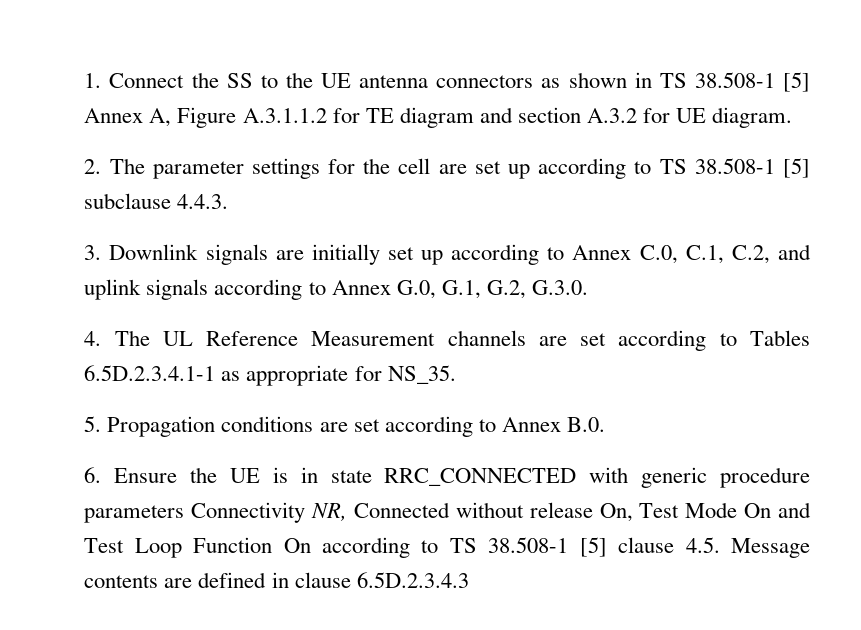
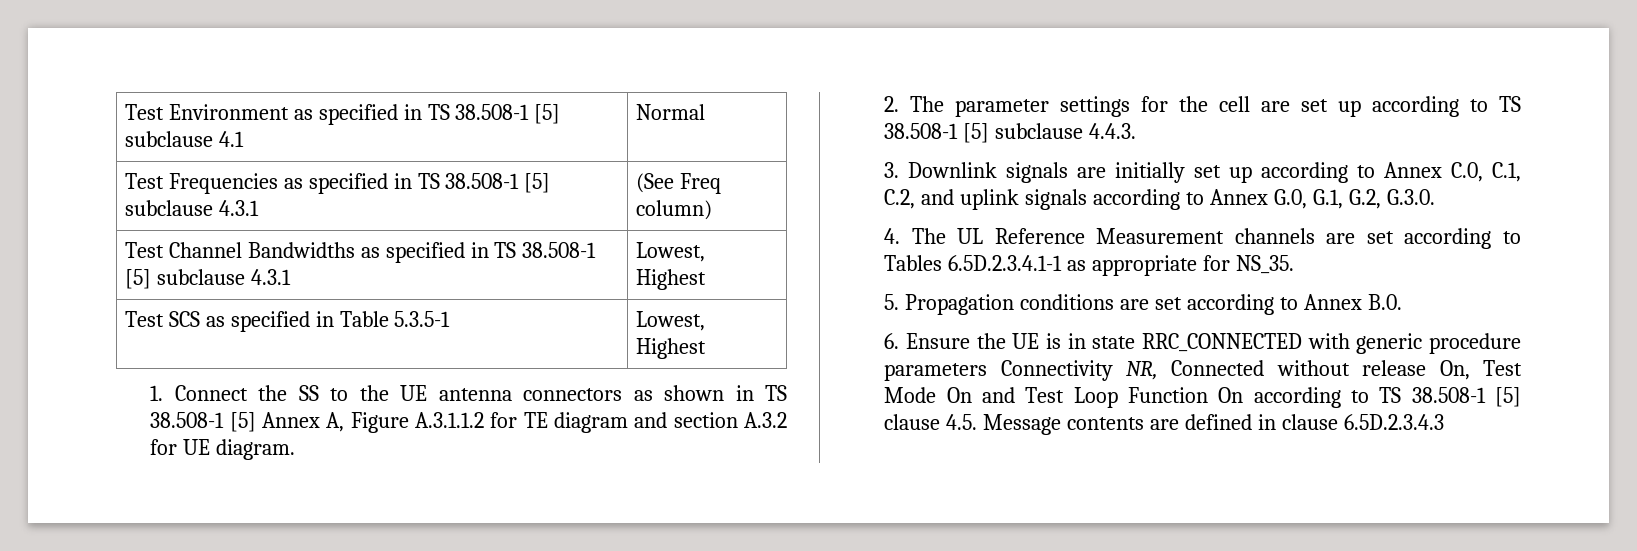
+ Test Environment as specified in TS 38.508-1 [5] subclause 4.1 | Normal
+ Test Frequencies as specified in TS 38.508-1 [5] subclause 4.3.1 | (See Freq column)
+ Test Channel Bandwidths as specified in TS 38.508-1 [5] subclause 4.3.1 | Lowest, Highest
+ Test SCS as specified in Table 5.3.5-1 | Lowest, Highest

